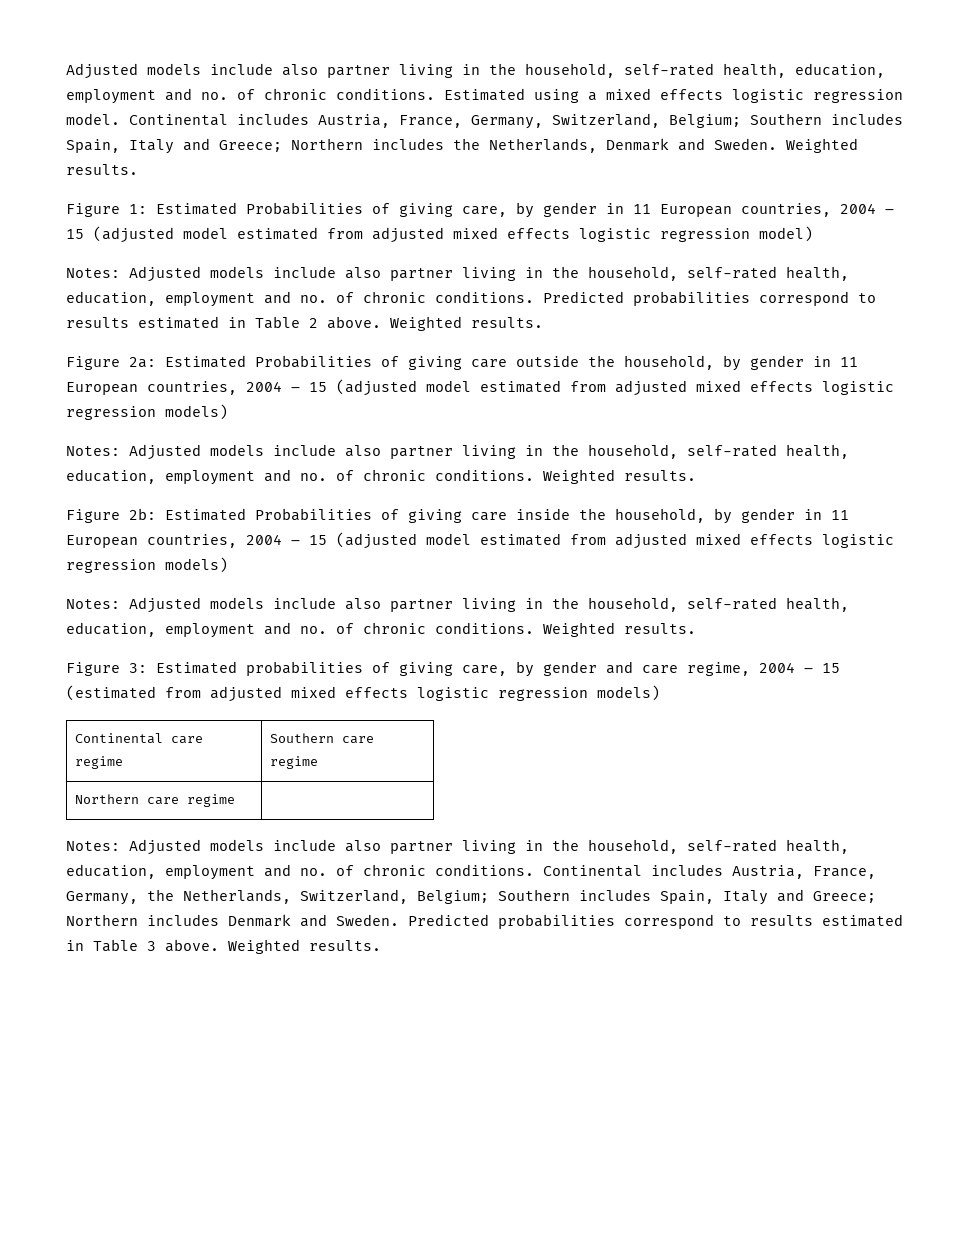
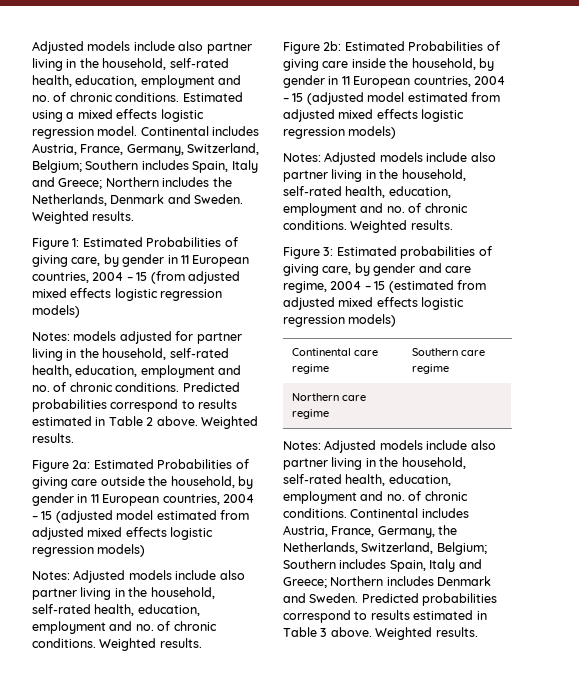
- Figure 1: Estimated Probabilities of giving care, by gender in 11 European countries, 2004 – 15 (adjusted model estimated from adjusted mixed effects logistic regression model)
- Notes: Adjusted models include also partner living in the household, self-rated health, education, employment and no. of chronic conditions.
+ Figure 1: Estimated Probabilities of giving care, by gender in 11 European countries, 2004 – 15 (from adjusted mixed effects logistic regression models)
+ Notes: models adjusted for partner living in the household, self-rated health, education, employment and no. of chronic conditions.

